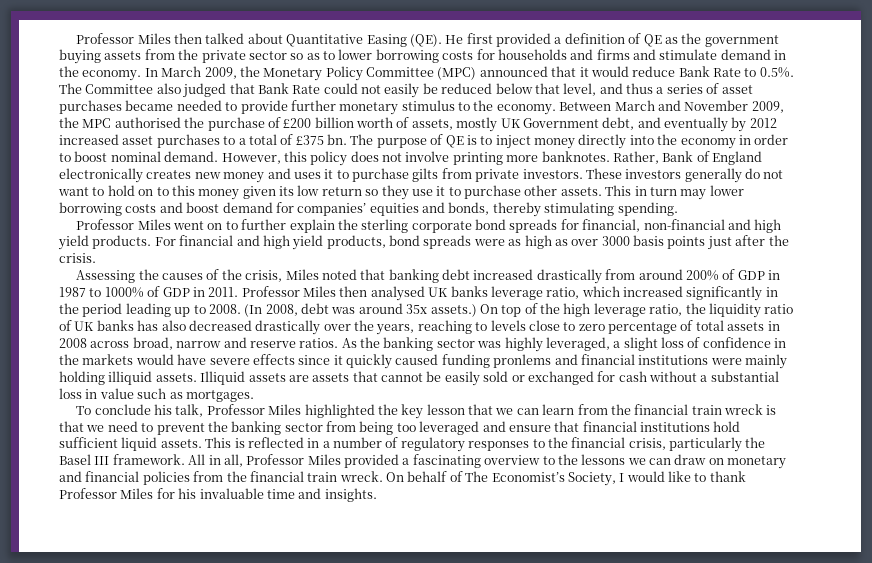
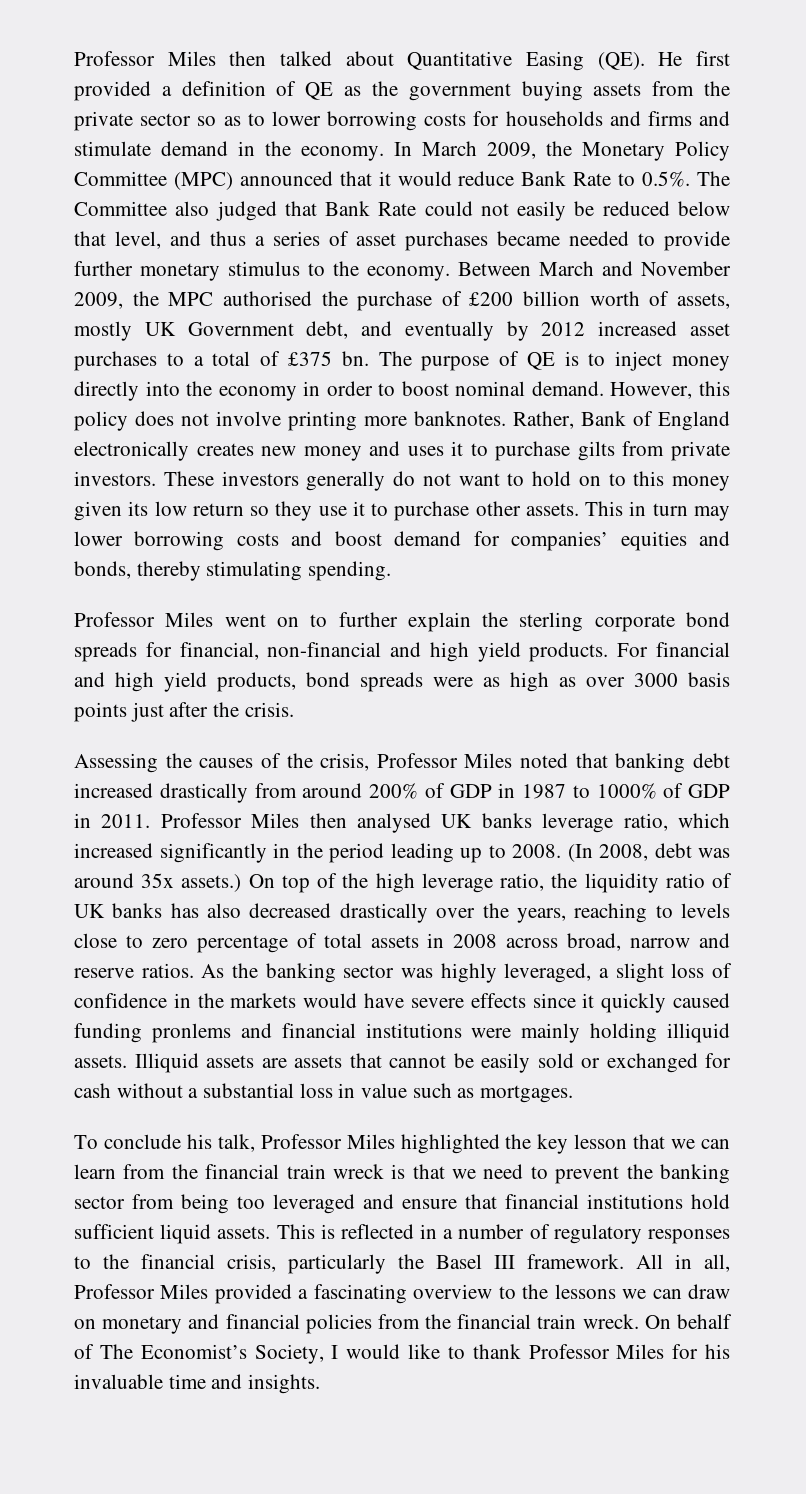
- Assessing the causes of the crisis, Miles noted that banking debt increased drastically from around 200% of GDP in 1987 to 1000% of GDP in 2011.
+ Assessing the causes of the crisis, Professor Miles noted that banking debt increased drastically from around 200% of GDP in 1987 to 1000% of GDP in 2011.

